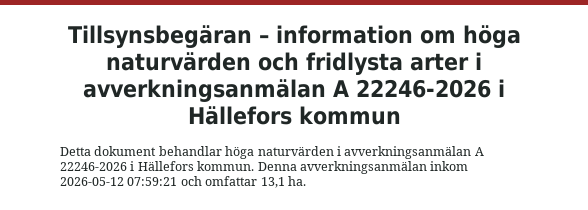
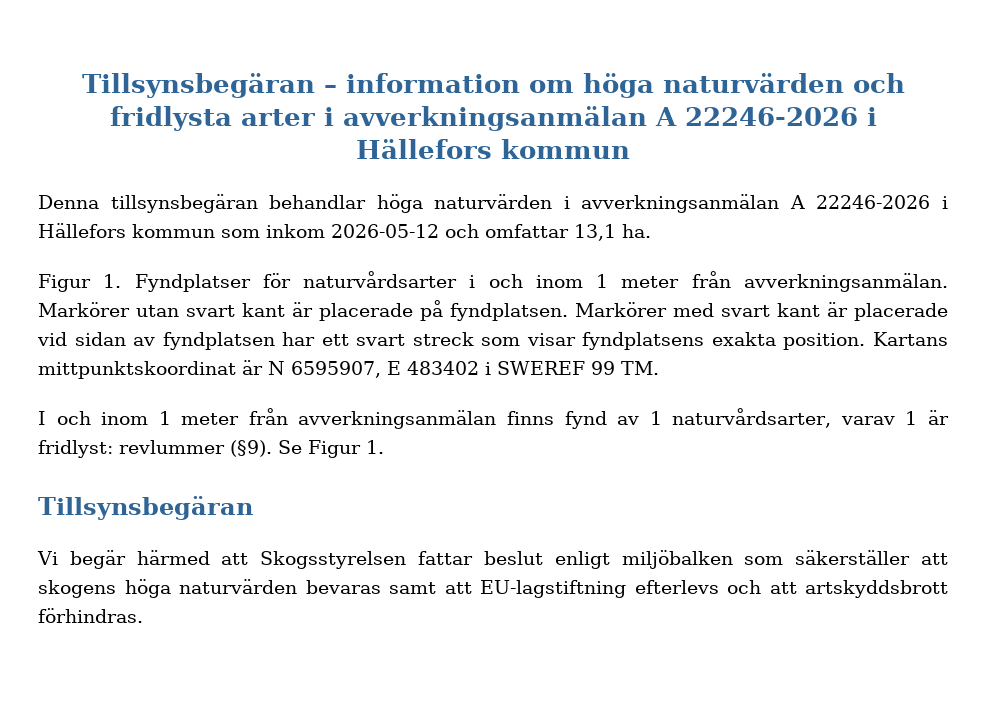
- Detta dokument behandlar höga naturvärden i avverkningsanmälan A 22246-2026 i Hällefors kommun. Denna avverkningsanmälan inkom 2026-05-12 07:59:21 och omfattar 13,1 ha.
+ Denna tillsynsbegäran behandlar höga naturvärden i avverkningsanmälan A 22246-2026 i Hällefors kommun som inkom 2026-05-12 och omfattar 13,1 ha.
+ Figur 1. Fyndplatser för naturvårdsarter i och inom 1 meter från avverkningsanmälan. Markörer utan svart kant är placerade på fyndplatsen. Markörer med svart kant är placerade vid sidan av fyndplatsen har ett svart streck som visar fyndplatsens exakta position. Kartans mittpunktskoordinat är N 6595907, E 483402 i SWEREF 99 TM.
+ I och inom 1 meter från avverkningsanmälan finns fynd av 1 naturvårdsarter, varav 1 är fridlyst: revlummer (§9). Se Figur 1.
+ Tillsynsbegäran
+ Vi begär härmed att Skogsstyrelsen fattar beslut enligt miljöbalken som säkerställer att skogens höga naturvärden bevaras samt att EU-lagstiftning efterlevs och att artskyddsbrott förhindras.

